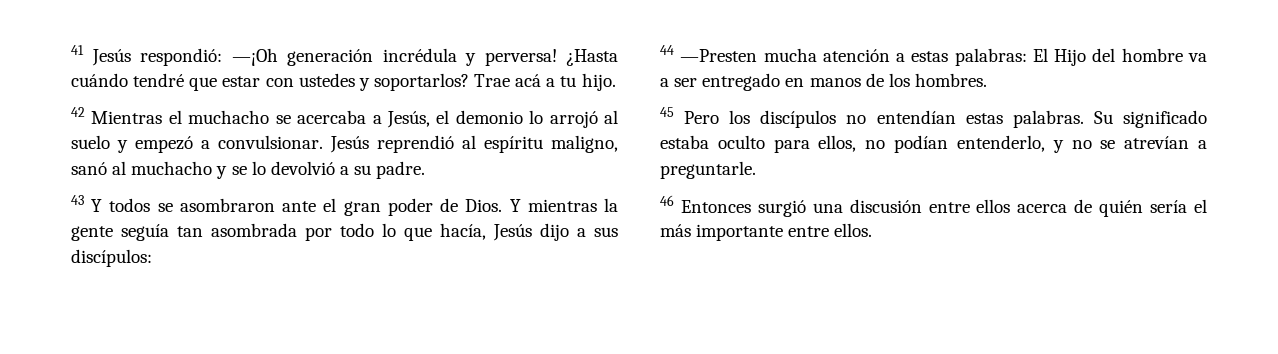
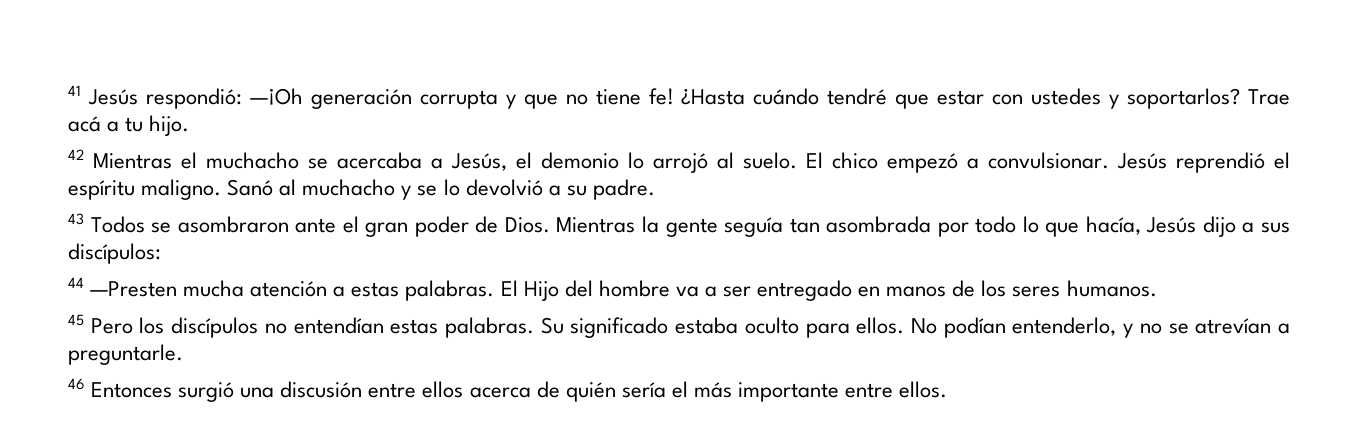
- 41 Jesús respondió: —¡Oh generación incrédula y perversa!
+ 41 Jesús respondió: —¡Oh generación corrupta y que no tiene fe!
- 42 Mientras el muchacho se acercaba a Jesús, el demonio lo arrojó al suelo y empezó a convulsionar.
+ 42 Mientras el muchacho se acercaba a Jesús, el demonio lo arrojó al suelo. El chico empezó a convulsionar.
- Jesús reprendió al espíritu maligno, sanó al muchacho y se lo devolvió a su padre.
+ Jesús reprendió el espíritu maligno. Sanó al muchacho y se lo devolvió a su padre.
- 43 Y todos se asombraron ante el gran poder de Dios.
+ 43 Todos se asombraron ante el gran poder de Dios.
- Y mientras la gente seguía tan asombrada por todo lo que hacía, Jesús dijo a sus discípulos:
+ Mientras la gente seguía tan asombrada por todo lo que hacía, Jesús dijo a sus discípulos:
- 44 —Presten mucha atención a estas palabras: El Hijo del hombre va a ser entregado en manos de los hombres.
+ 44 —Presten mucha atención a estas palabras. El Hijo del hombre va a ser entregado en manos de los seres humanos.
- Su significado estaba oculto para ellos, no podían entenderlo, y no se atrevían a preguntarle.
+ Su significado estaba oculto para ellos. No podían entenderlo, y no se atrevían a preguntarle.

